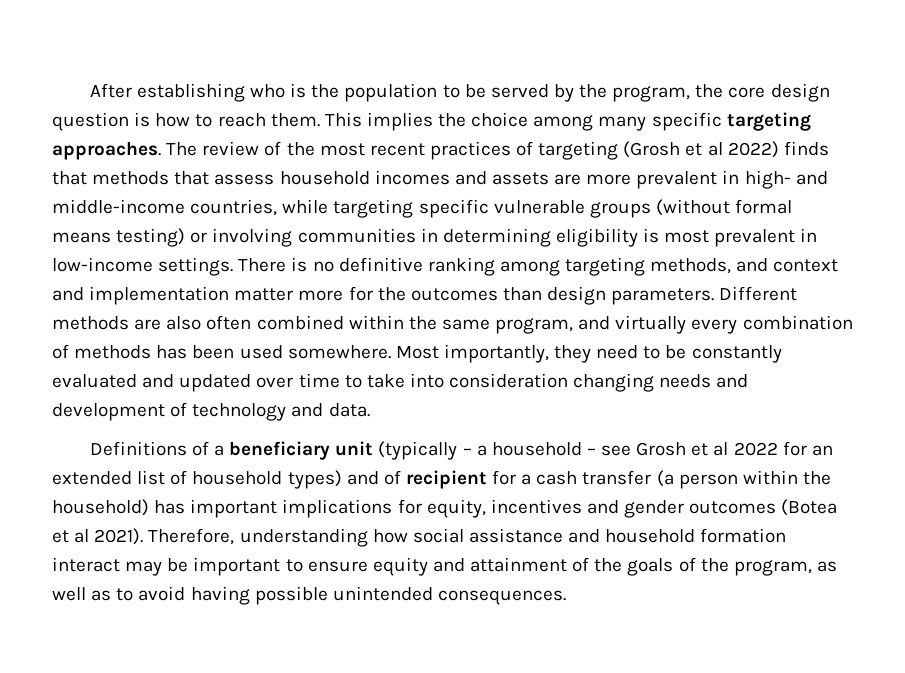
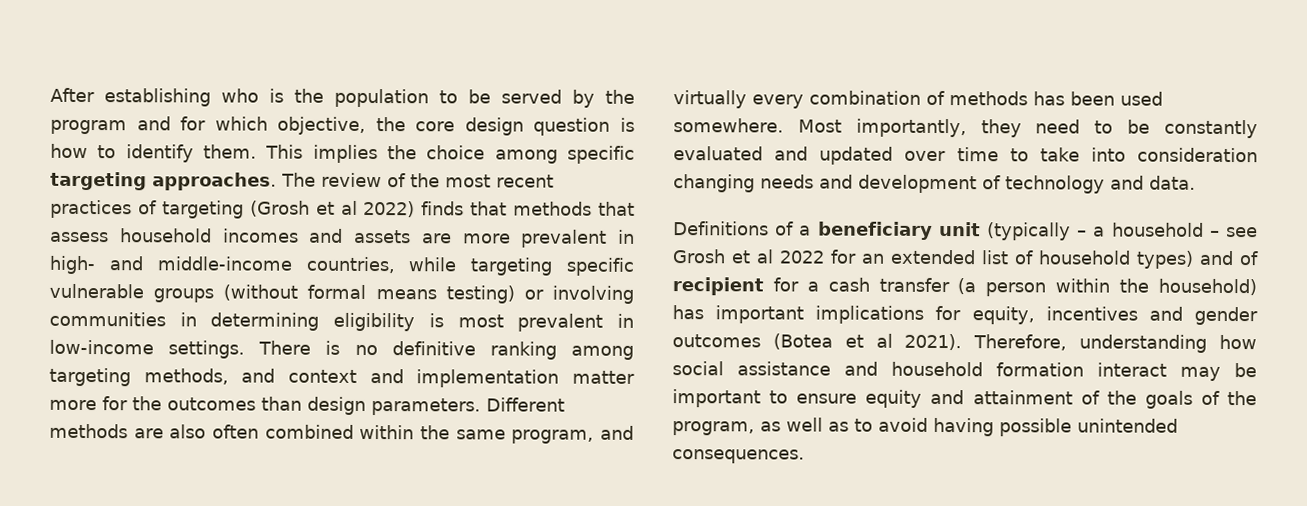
- After establishing who is the population to be served by the program, the core design question is how to reach them.
+ After establishing who is the population to be served by the program and for which objective, the core design question is how to identify them.
- This implies the choice among many specific targeting approaches.
+ This implies the choice among specific targeting approaches.

